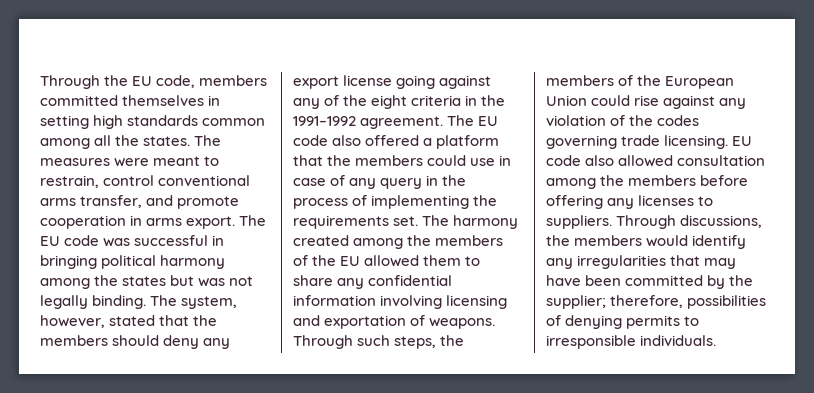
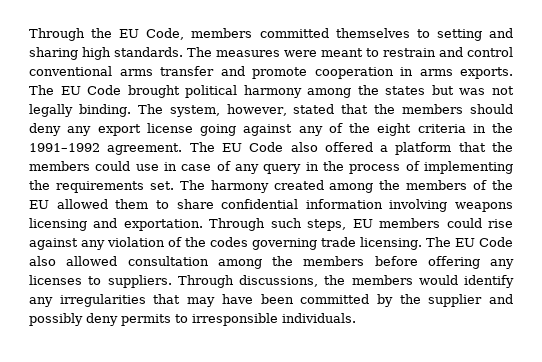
- Through the EU code, members committed themselves in setting high standards common among all the states.
+ Through the EU Code, members committed themselves to setting and sharing high standards.
- The measures were meant to restrain, control conventional arms transfer, and promote cooperation in arms export. The EU code was successful in bringing political harmony among the states but was not legally binding.
+ The measures were meant to restrain and control conventional arms transfer and promote cooperation in arms exports. The EU Code brought political harmony among the states but was not legally binding.
- The EU code also offered a platform that the members could use in case of any query in the process of implementing the requirements set.
+ The EU Code also offered a platform that the members could use in case of any query in the process of implementing the requirements set.
- The harmony created among the members of the EU allowed them to share any confidential information involving licensing and exportation of weapons. Through such steps, the members of the European Union could rise against any violation of the codes governing trade licensing.
+ The harmony created among the members of the EU allowed them to share confidential information involving weapons licensing and exportation. Through such steps, EU members could rise against any violation of the codes governing trade licensing.
- EU code also allowed consultation among the members before offering any licenses to suppliers.
+ The EU Code also allowed consultation among the members before offering any licenses to suppliers.
- Through discussions, the members would identify any irregularities that may have been committed by the supplier; therefore, possibilities of denying permits to irresponsible individuals.
+ Through discussions, the members would identify any irregularities that may have been committed by the supplier and possibly deny permits to irresponsible individuals.

